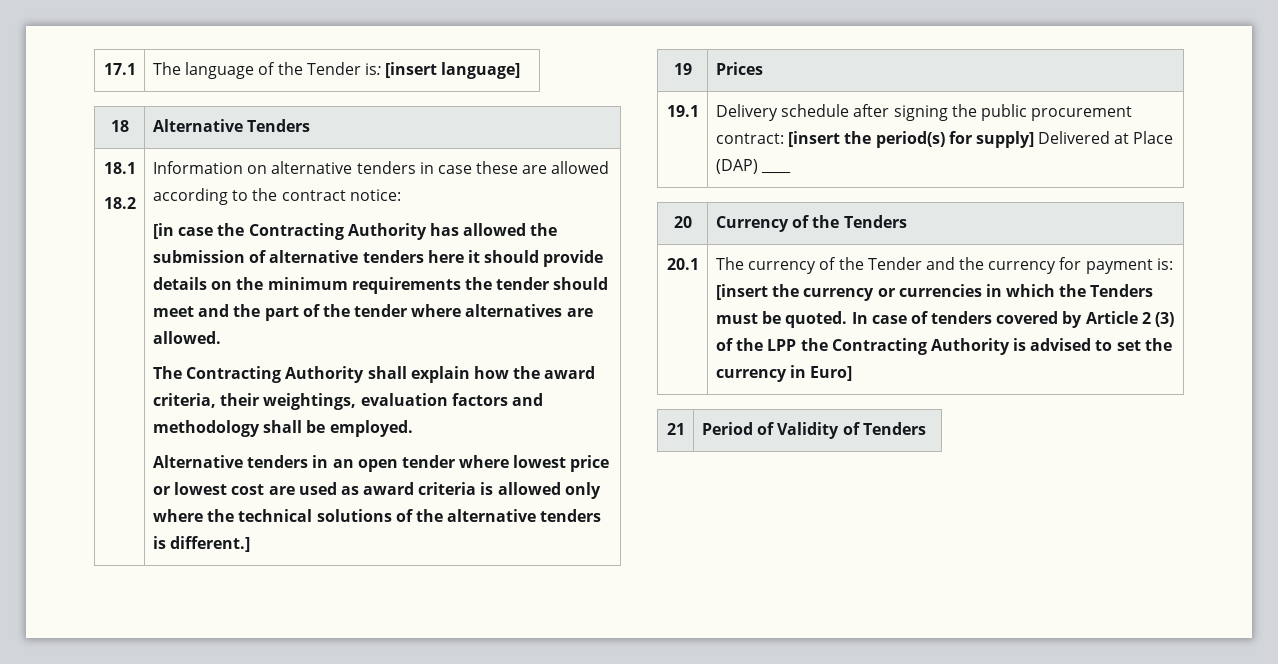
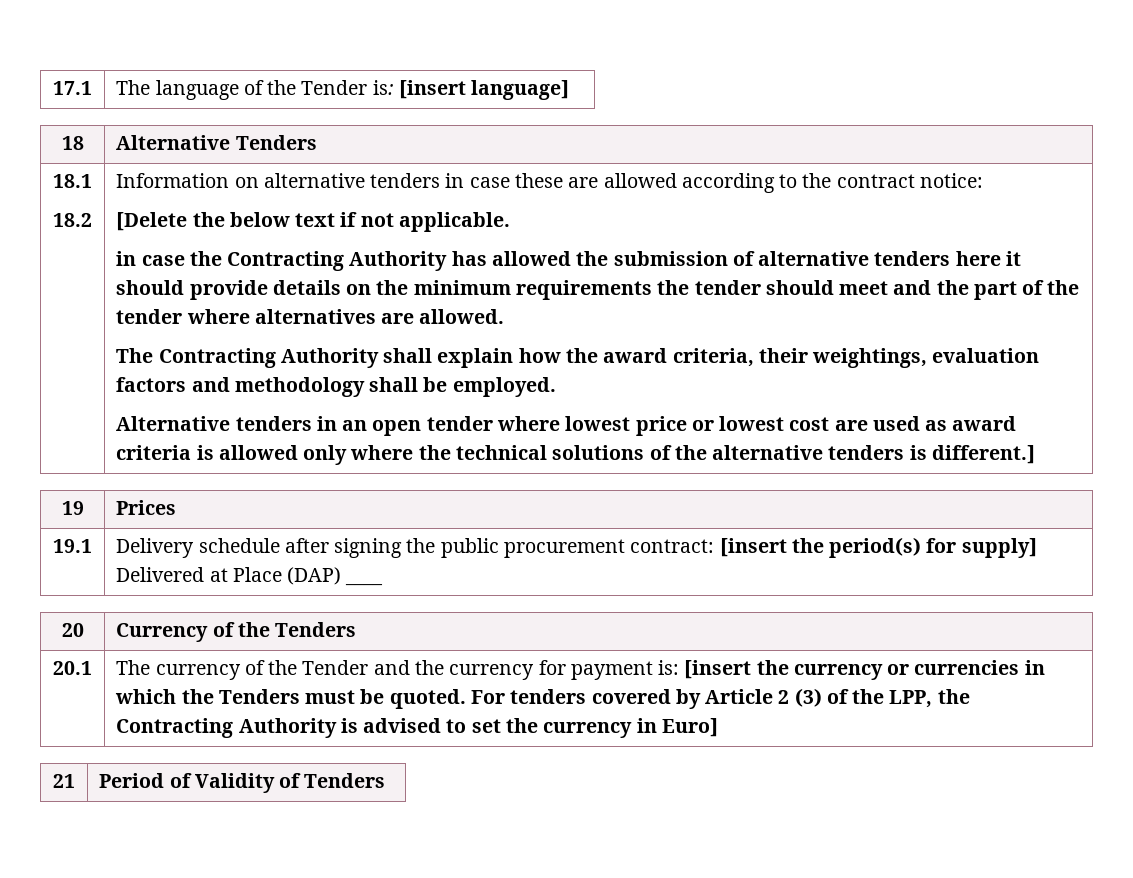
- [in case the Contracting Authority has allowed the submission of alternative tenders here it should provide details on the minimum requirements the tender should meet and the part of the tender where alternatives are allowed.
+ [Delete the below text if not applicable.
+ in case the Contracting Authority has allowed the submission of alternative tenders here it should provide details on the minimum requirements the tender should meet and the part of the tender where alternatives are allowed.
- In case of tenders covered by Article 2 (3) of the LPP the Contracting Authority is advised to set the currency in Euro]
+ For tenders covered by Article 2 (3) of the LPP, the Contracting Authority is advised to set the currency in Euro]

